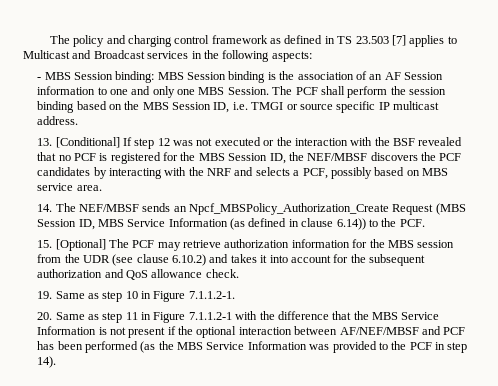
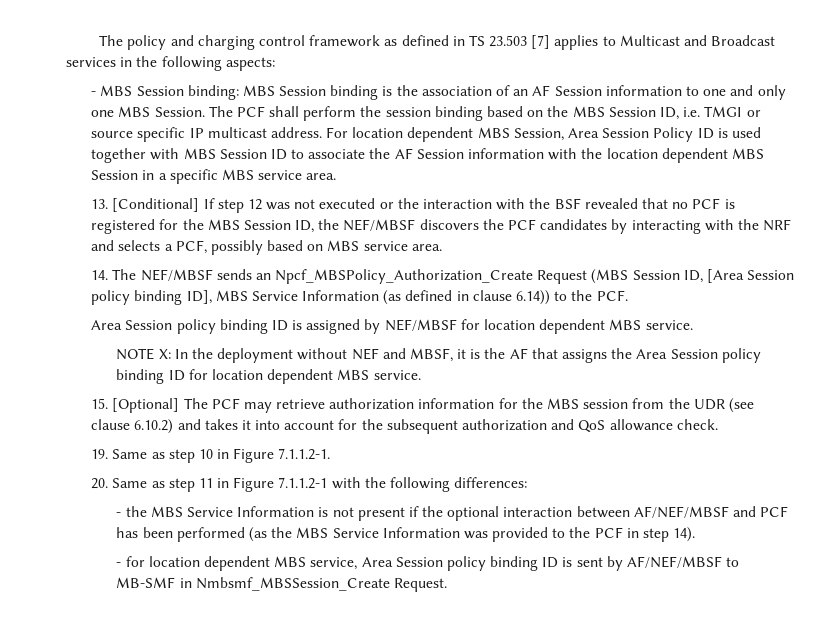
+ For location dependent MBS Session, Area Session Policy ID is used together with MBS Session ID to associate the AF Session information with the location dependent MBS Session in a specific MBS service area.
- 14. The NEF/MBSF sends an Npcf_MBSPolicy_Authorization_Create Request (MBS Session ID, MBS Service Information (as defined in clause 6.14)) to the PCF.
+ 14. The NEF/MBSF sends an Npcf_MBSPolicy_Authorization_Create Request (MBS Session ID, [Area Session policy binding ID], MBS Service Information (as defined in clause 6.14)) to the PCF.
+ Area Session policy binding ID is assigned by NEF/MBSF for location dependent MBS service.
+ NOTE X: In the deployment without NEF and MBSF, it is the AF that assigns the Area Session policy binding ID for location dependent MBS service.
- 20. Same as step 11 in Figure 7.1.1.2-1 with the difference that the MBS Service Information is not present if the optional interaction between AF/NEF/MBSF and PCF has been performed (as the MBS Service Information was provided to the PCF in step 14).
+ 20. Same as step 11 in Figure 7.1.1.2-1 with the following differences:
+ - the MBS Service Information is not present if the optional interaction between AF/NEF/MBSF and PCF has been performed (as the MBS Service Information was provided to the PCF in step 14).
+ - for location dependent MBS service, Area Session policy binding ID is sent by AF/NEF/MBSF to MB-SMF in Nmbsmf_MBSSession_Create Request.

